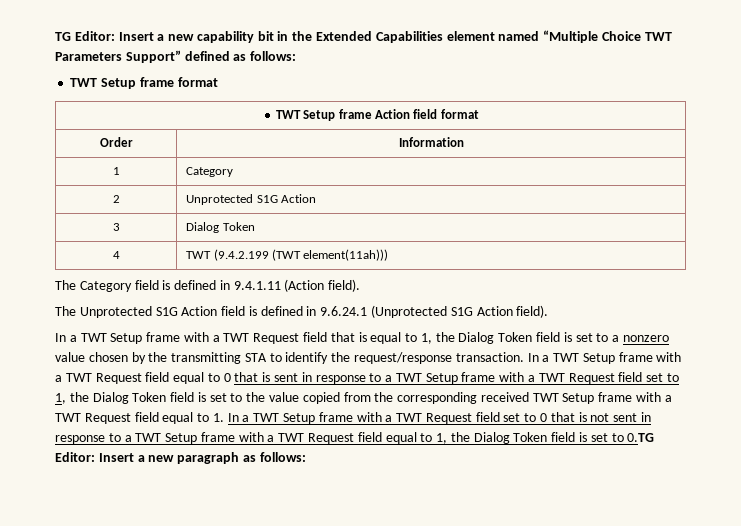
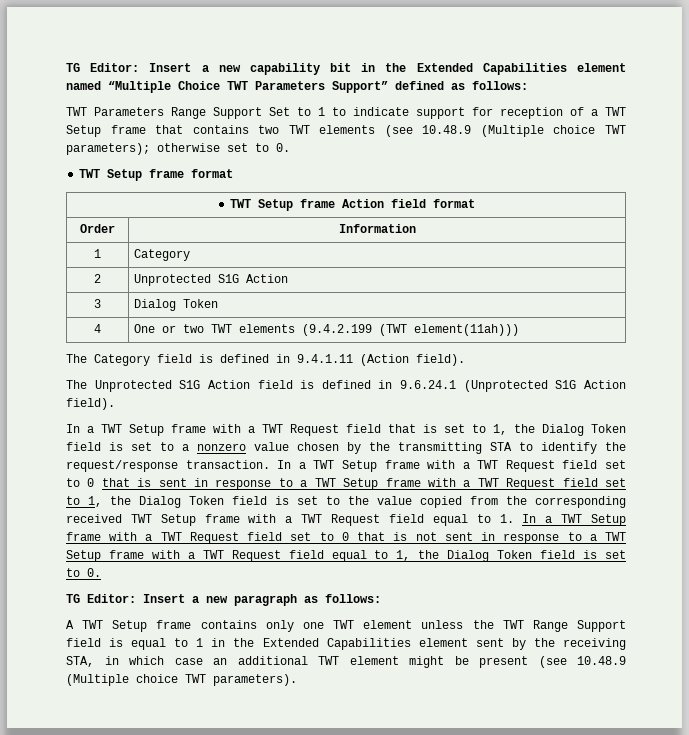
+ TWT Parameters Range Support Set to 1 to indicate support for reception of a TWT Setup frame that contains two TWT elements (see 10.48.9 (Multiple choice TWT parameters); otherwise set to 0.
- 4 | TWT (9.4.2.199 (TWT element(11ah)))
+ 4 | One or two TWT elements (9.4.2.199 (TWT element(11ah)))
- In a TWT Setup frame with a TWT Request field that is equal to 1, the Dialog Token field is set to a nonzero value chosen by the transmitting STA to identify the request/response transaction.
+ In a TWT Setup frame with a TWT Request field that is set to 1, the Dialog Token field is set to a nonzero value chosen by the transmitting STA to identify the request/response transaction.
- In a TWT Setup frame with a TWT Request field equal to 0 that is sent in response to a TWT Setup frame with a TWT Request field set to 1, the Dialog Token field is set to the value copied from the corresponding received TWT Setup frame with a TWT Request field equal to 1. In a TWT Setup frame with a TWT Request field set to 0 that is not sent in response to a TWT Setup frame with a TWT Request field equal to 1, the Dialog Token field is set to 0.TG Editor:
+ In a TWT Setup frame with a TWT Request field set to 0 that is sent in response to a TWT Setup frame with a TWT Request field set to 1, the Dialog Token field is set to the value copied from the corresponding received TWT Setup frame with a TWT Request field equal to 1. In a TWT Setup frame with a TWT Request field set to 0 that is not sent in response to a TWT Setup frame with a TWT Request field equal to 1, the Dialog Token field is set to 0.
+ TG Editor:
+ A TWT Setup frame contains only one TWT element unless the TWT Range Support field is equal to 1 in the Extended Capabilities element sent by the receiving STA, in which case an additional TWT element might be present (see 10.48.9 (Multiple choice TWT parameters).

